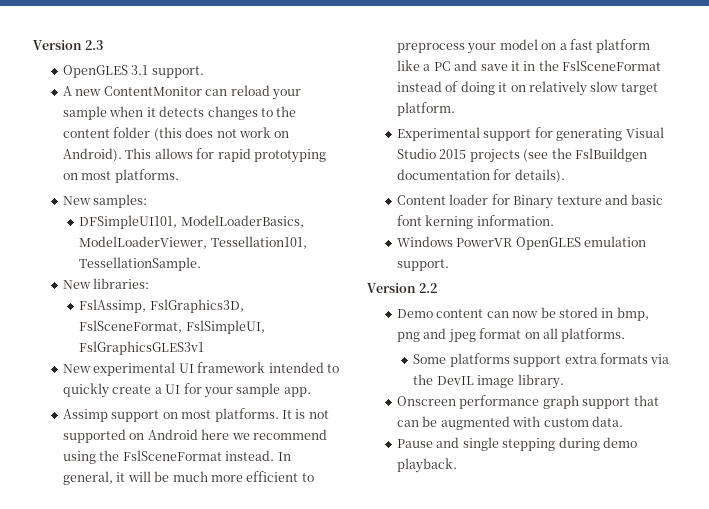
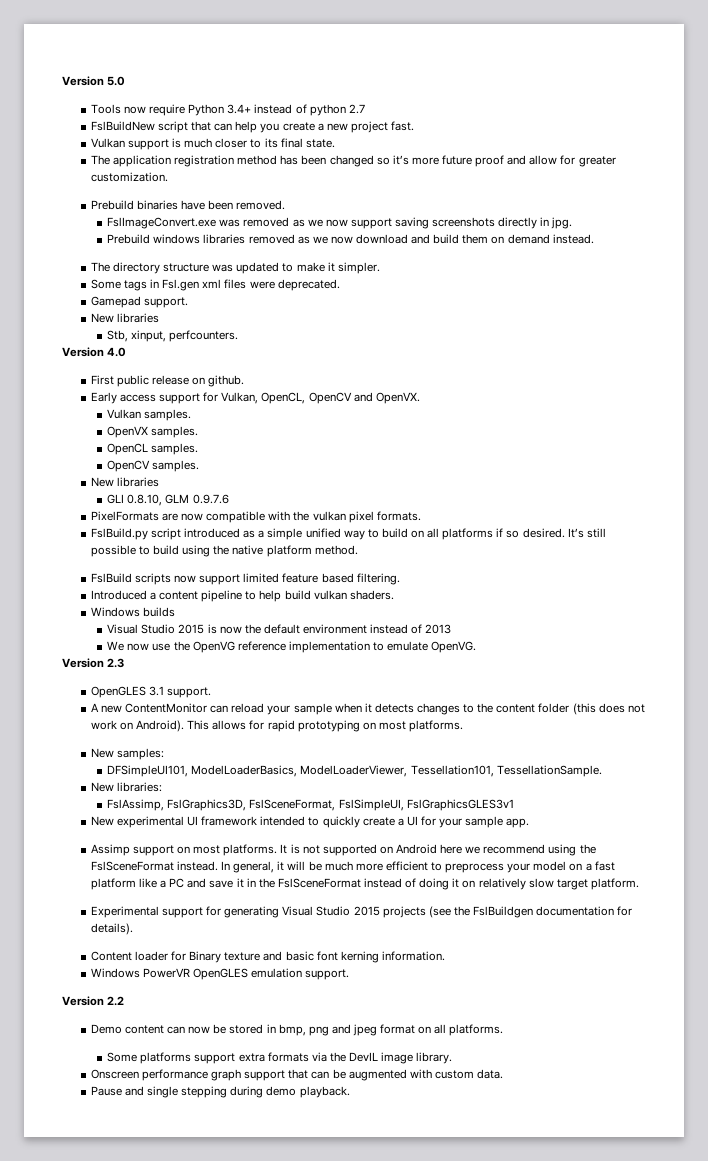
+ Version 5.0
+ Tools now require Python 3.4+ instead of python 2.7
+ FslBuildNew script that can help you create a new project fast.
+ Vulkan support is much closer to its final state.
+ The application registration method has been changed so it’s more future proof and allow for greater customization.
+ Prebuild binaries have been removed.
+ FslImageConvert.exe was removed as we now support saving screenshots directly in jpg.
+ Prebuild windows libraries removed as we now download and build them on demand instead.
+ The directory structure was updated to make it simpler.
+ Some tags in Fsl.gen xml files were deprecated.
+ Gamepad support.
+ New libraries
+ Stb, xinput, perfcounters.
+ Version 4.0
+ First public release on github.
+ Early access support for Vulkan, OpenCL, OpenCV and OpenVX.
+ Vulkan samples.
+ OpenVX samples.
+ OpenCL samples.
+ OpenCV samples.
+ New libraries
+ GLI 0.8.10, GLM 0.9.7.6
+ PixelFormats are now compatible with the vulkan pixel formats.
+ FslBuild.py script introduced as a simple unified way to build on all platforms if so desired. It’s still possible to build using the native platform method.
+ FslBuild scripts now support limited feature based filtering.
+ Introduced a content pipeline to help build vulkan shaders.
+ Windows builds
+ Visual Studio 2015 is now the default environment instead of 2013
+ We now use the OpenVG reference implementation to emulate OpenVG.

